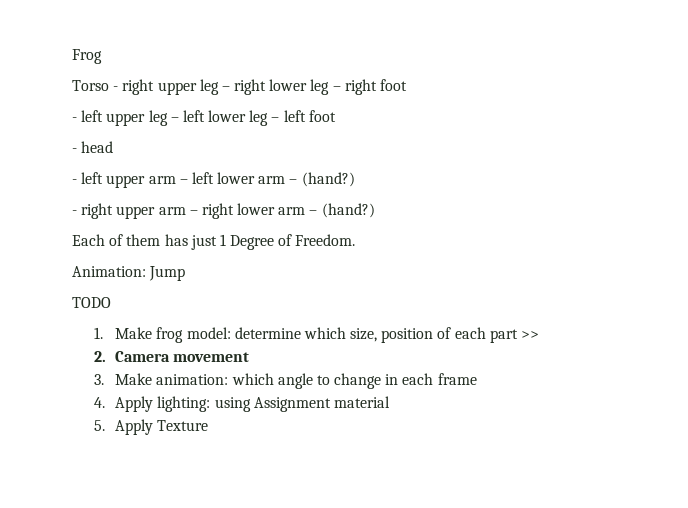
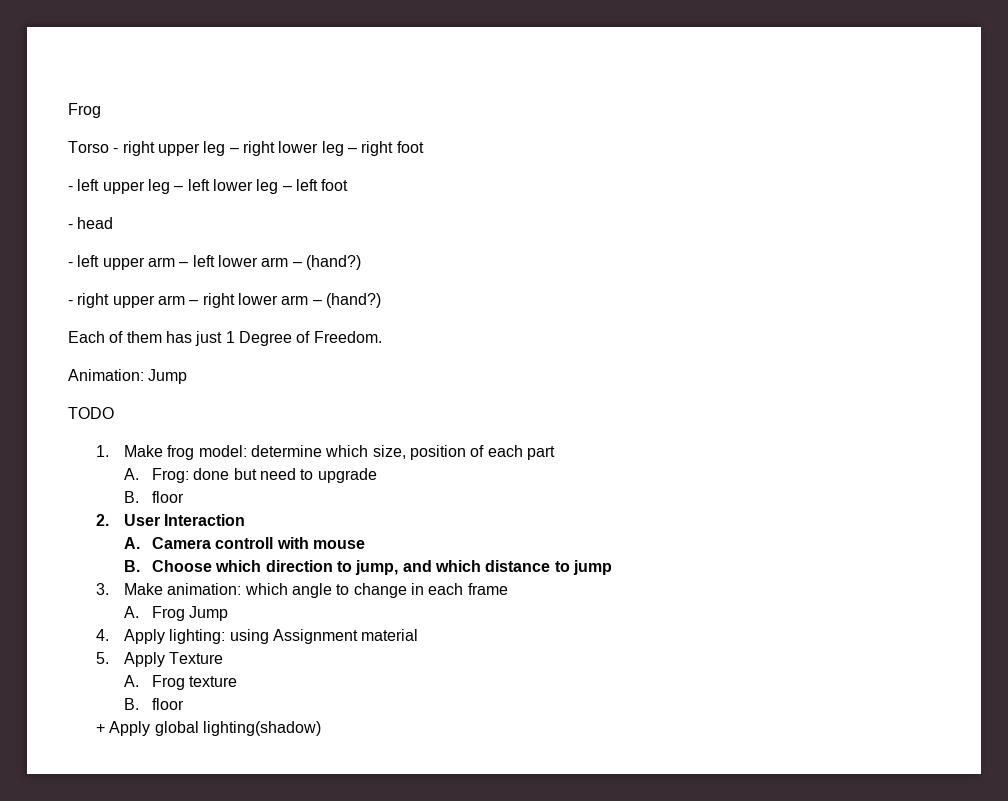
- 1. Make frog model: determine which size, position of each part >>
- 2. Camera movement
+ 1. Make frog model: determine which size, position of each part
+ A. Frog: done but need to upgrade
+ B. floor
+ 2. User Interaction
+ A. Camera controll with mouse
+ B. Choose which direction to jump, and which distance to jump
+ A. Frog Jump
+ A. Frog texture
+ B. floor
+ + Apply global lighting(shadow)

